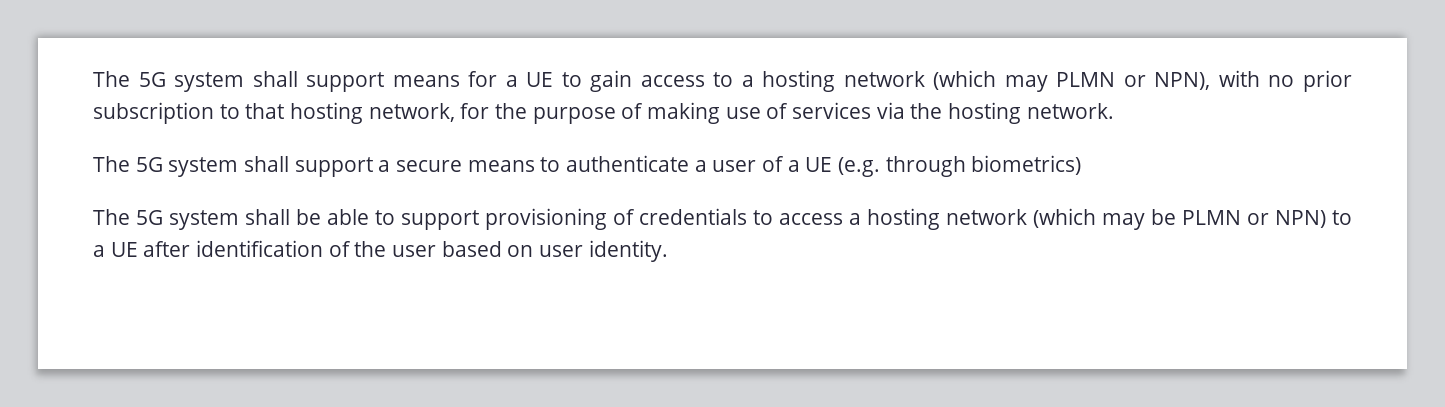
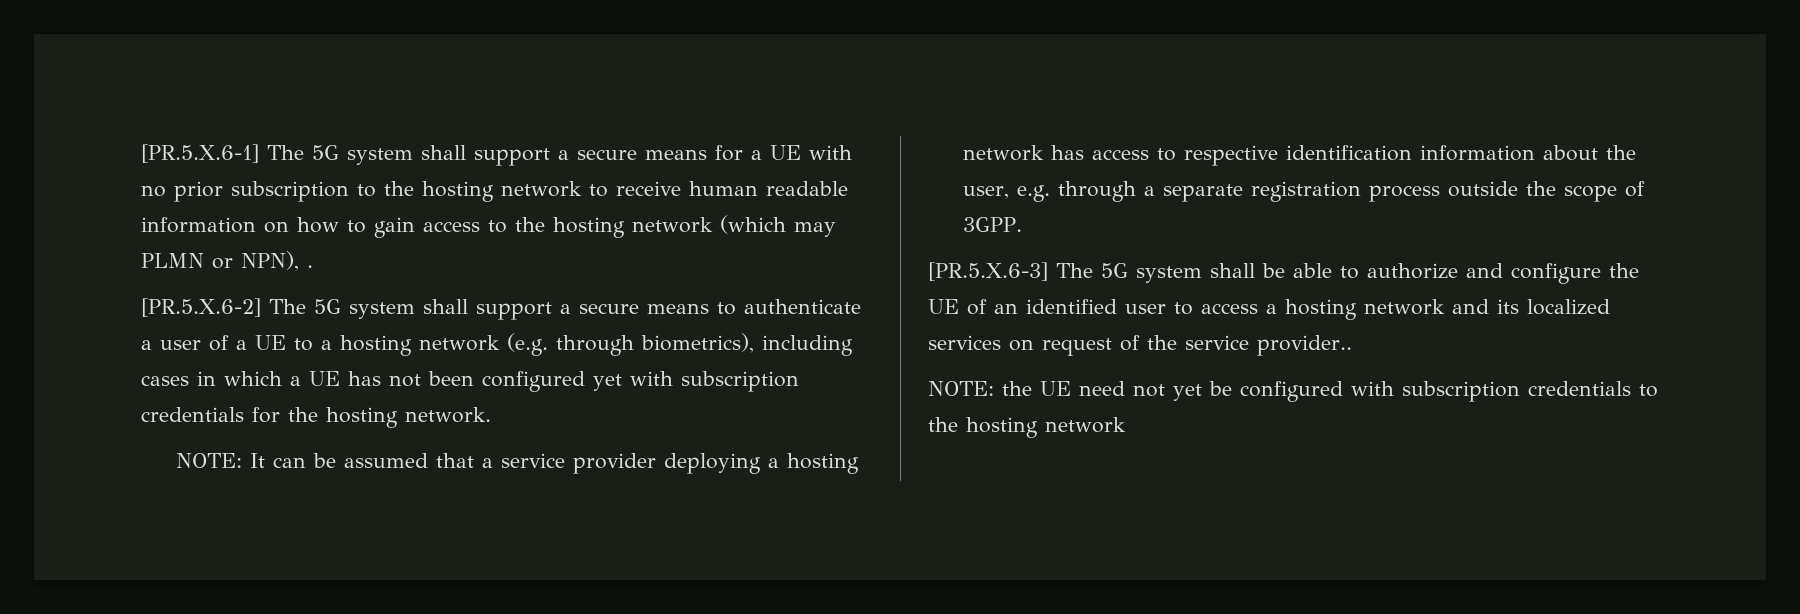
- The 5G system shall support means for a UE to gain access to a hosting network (which may PLMN or NPN), with no prior subscription to that hosting network, for the purpose of making use of services via the hosting network.
- The 5G system shall support a secure means to authenticate a user of a UE (e.g. through biometrics)
- The 5G system shall be able to support provisioning of credentials to access a hosting network (which may be PLMN or NPN) to a UE after identification of the user based on user identity.
+ [PR.5.X.6-1] The 5G system shall support a secure means for a UE with no prior subscription to the hosting network to receive human readable information on how to gain access to the hosting network (which may PLMN or NPN), .
+ [PR.5.X.6-2] The 5G system shall support a secure means to authenticate a user of a UE to a hosting network (e.g. through biometrics), including cases in which a UE has not been configured yet with subscription credentials for the hosting network.
+ NOTE: It can be assumed that a service provider deploying a hosting network has access to respective identification information about the user, e.g. through a separate registration process outside the scope of 3GPP.
+ [PR.5.X.6-3] The 5G system shall be able to authorize and configure the UE of an identified user to access a hosting network and its localized services on request of the service provider..
+ NOTE: the UE need not yet be configured with subscription credentials to the hosting network

